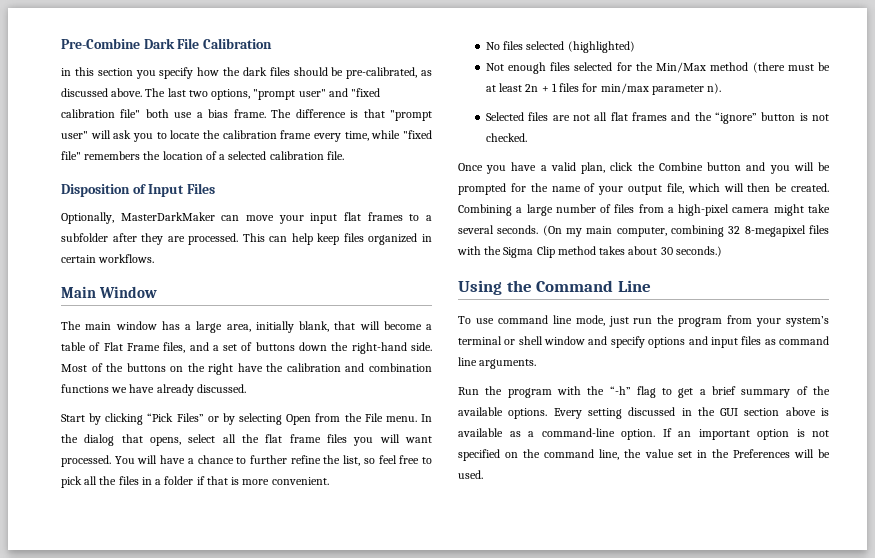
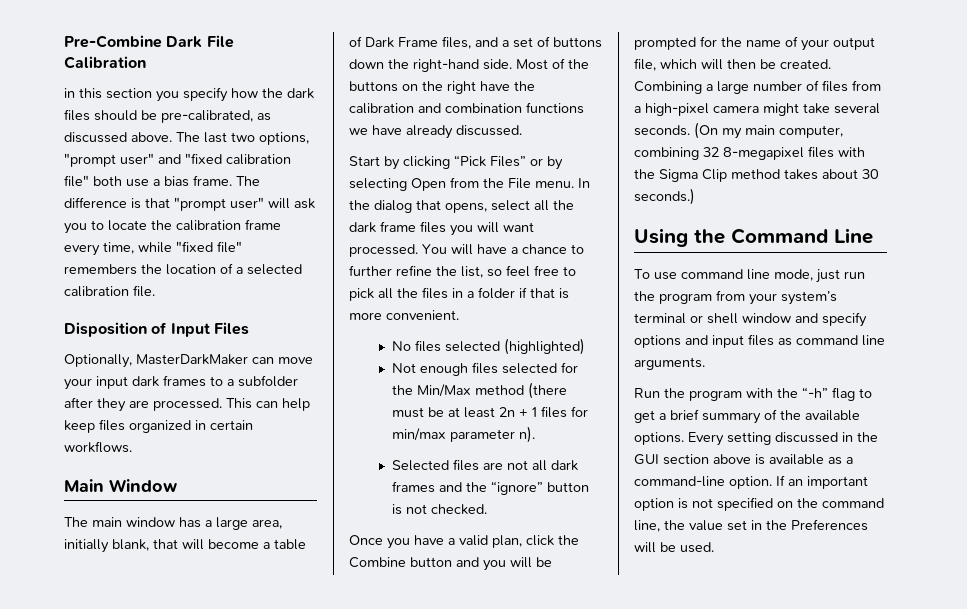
- Optionally, MasterDarkMaker can move your input flat frames to a subfolder after they are processed.
+ Optionally, MasterDarkMaker can move your input dark frames to a subfolder after they are processed.
- The main window has a large area, initially blank, that will become a table of Flat Frame files, and a set of buttons down the right-hand side.
+ The main window has a large area, initially blank, that will become a table of Dark Frame files, and a set of buttons down the right-hand side.
- In the dialog that opens, select all the flat frame files you will want processed.
+ In the dialog that opens, select all the dark frame files you will want processed.
- Selected files are not all flat frames and the “ignore” button is not checked.
+ Selected files are not all dark frames and the “ignore” button is not checked.

